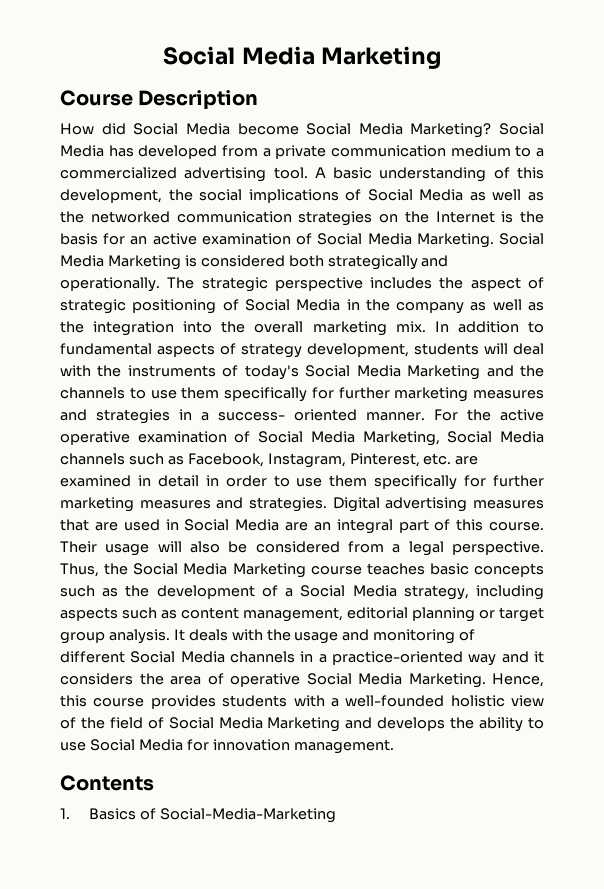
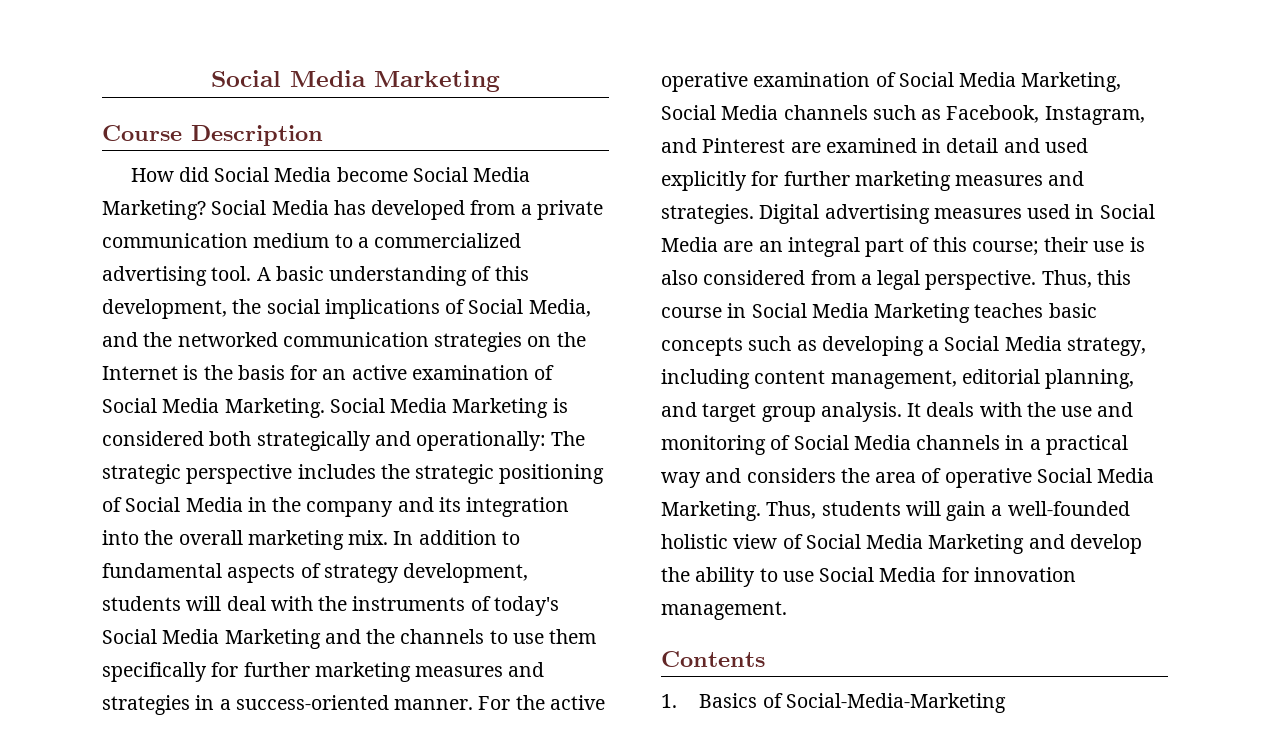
- A basic understanding of this development, the social implications of Social Media as well as the networked communication strategies on the Internet is the basis for an active examination of Social Media Marketing.
+ A basic understanding of this development, the social implications of Social Media, and the networked communication strategies on the Internet is the basis for an active examination of Social Media Marketing.
- Social Media Marketing is considered both strategically and operationally. The strategic perspective includes the aspect of strategic positioning of Social Media in the company as well as the integration into the overall marketing mix.
+ Social Media Marketing is considered both strategically and operationally: The strategic perspective includes the strategic positioning of Social Media in the company and its integration into the overall marketing mix.
- In addition to fundamental aspects of strategy development, students will deal with the instruments of today's Social Media Marketing and the channels to use them specifically for further marketing measures and strategies in a success- oriented manner.
+ In addition to fundamental aspects of strategy development, students will deal with the instruments of today's Social Media Marketing and the channels to use them specifically for further marketing measures and strategies in a success-oriented manner.
- For the active operative examination of Social Media Marketing, Social Media channels such as Facebook, Instagram, Pinterest, etc. are examined in detail in order to use them specifically for further marketing measures and strategies.
+ For the active operative examination of Social Media Marketing, Social Media channels such as Facebook, Instagram, and Pinterest are examined in detail and used explicitly for further marketing measures and strategies.
- Digital advertising measures that are used in Social Media are an integral part of this course. Their usage will also be considered from a legal perspective.
+ Digital advertising measures used in Social Media are an integral part of this course; their use is also considered from a legal perspective.
- Thus, the Social Media Marketing course teaches basic concepts such as the development of a Social Media strategy, including aspects such as content management, editorial planning or target group analysis.
+ Thus, this course in Social Media Marketing teaches basic concepts such as developing a Social Media strategy, including content management, editorial planning, and target group analysis.
- It deals with the usage and monitoring of different Social Media channels in a practice-oriented way and it considers the area of operative Social Media Marketing.
+ It deals with the use and monitoring of Social Media channels in a practical way and considers the area of operative Social Media Marketing.
- Hence, this course provides students with a well-founded holistic view of the field of Social Media Marketing and develops the ability to use Social Media for innovation management.
+ Thus, students will gain a well-founded holistic view of Social Media Marketing and develop the ability to use Social Media for innovation management.

